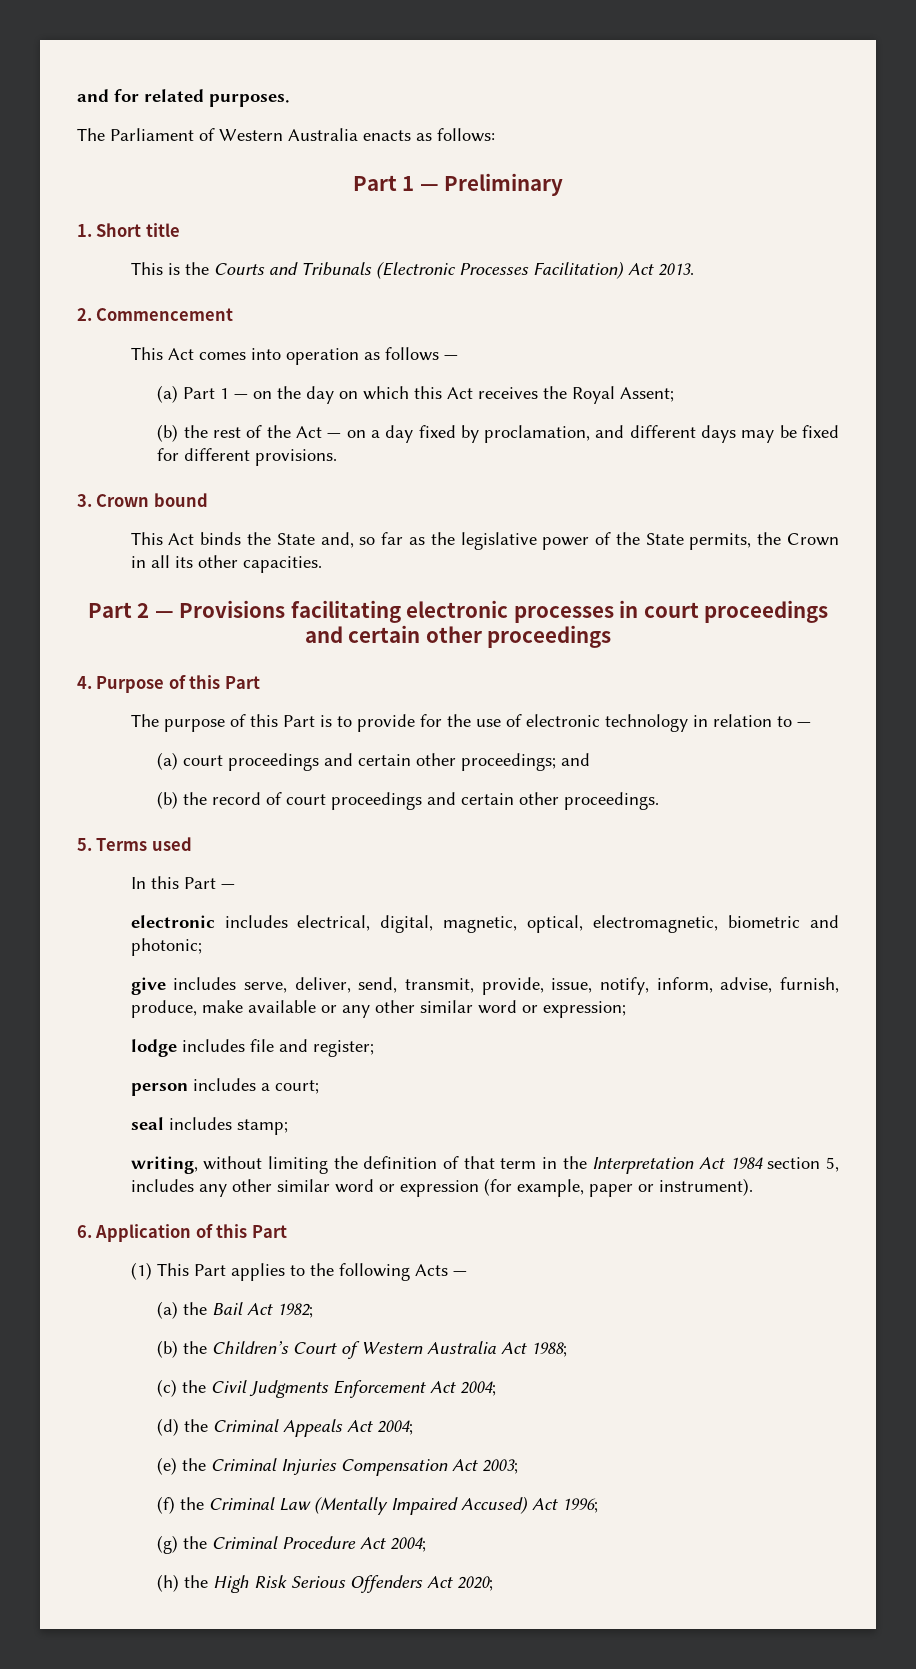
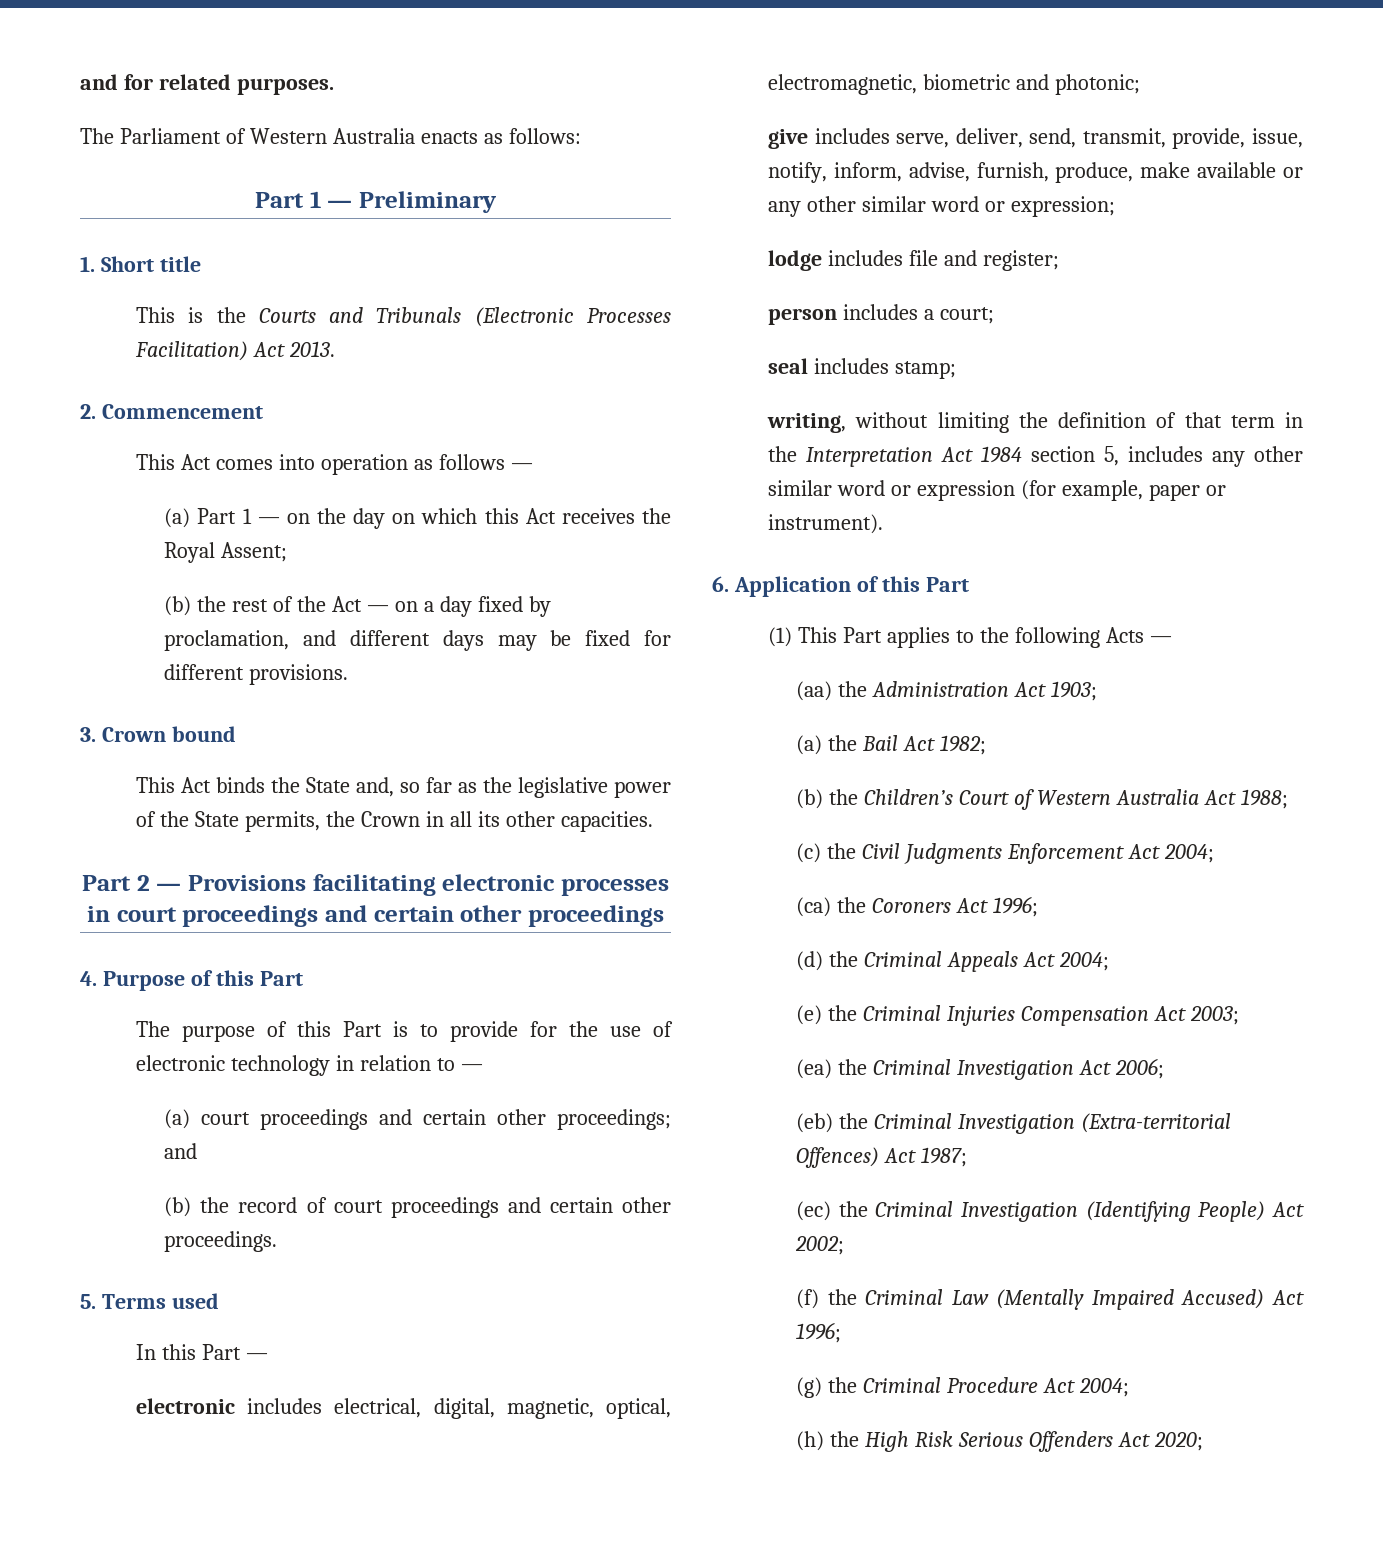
+ (aa) the Administration Act 1903;
+ (ca) the Coroners Act 1996;
+ (ea) the Criminal Investigation Act 2006;
+ (eb) the Criminal Investigation (Extra-territorial Offences) Act 1987;
+ (ec) the Criminal Investigation (Identifying People) Act 2002;

